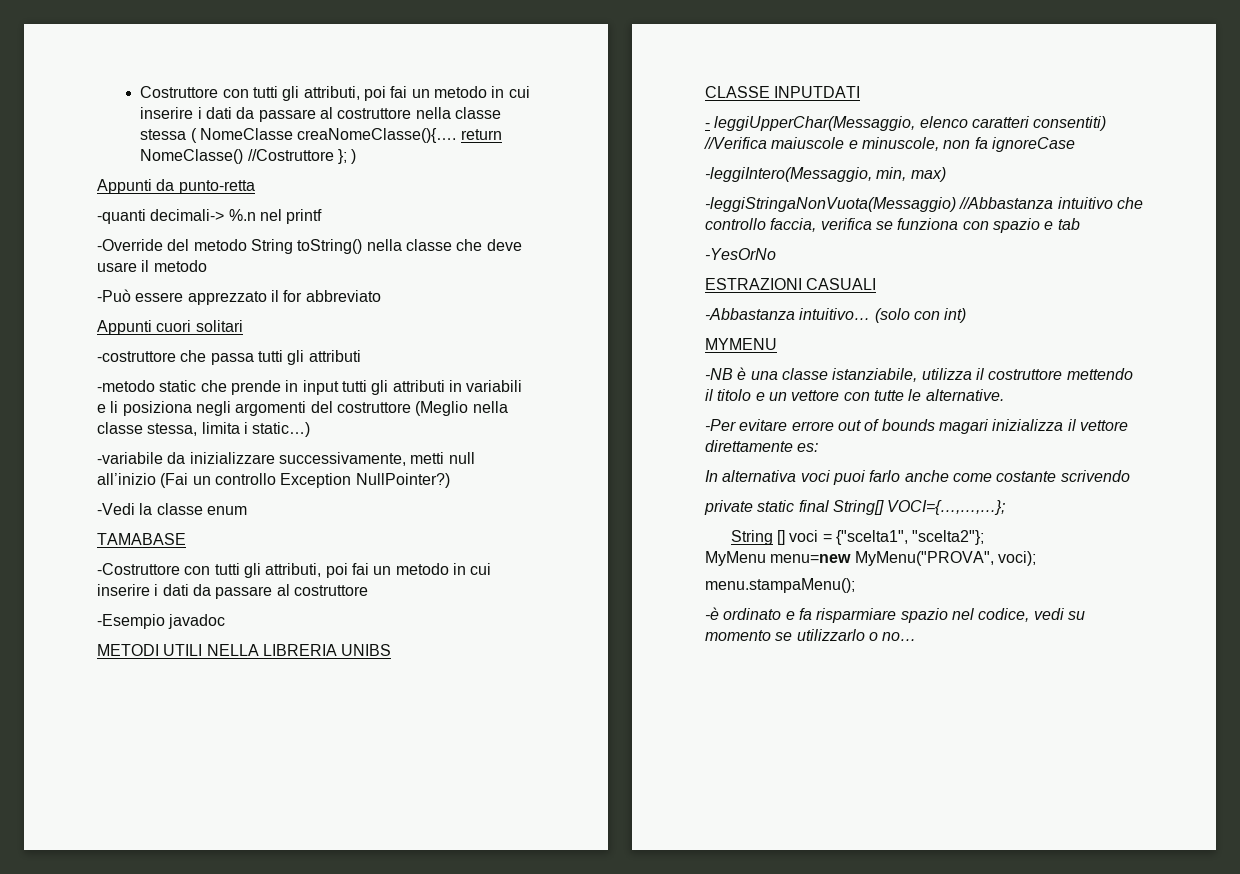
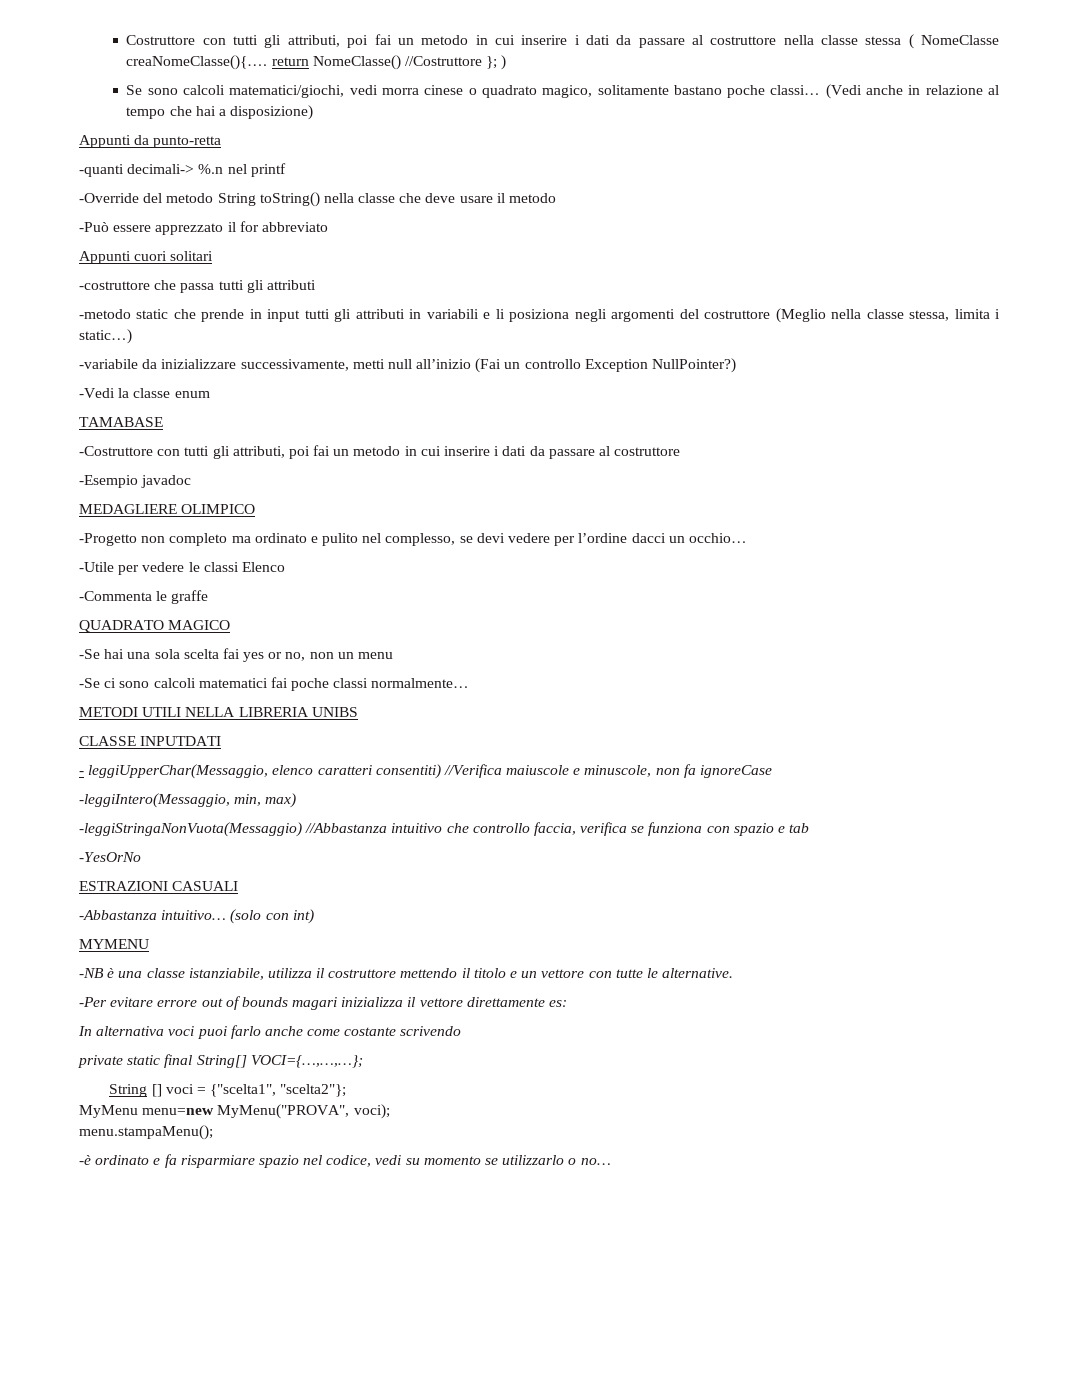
+ Se sono calcoli matematici/giochi, vedi morra cinese o quadrato magico, solitamente bastano poche classi… (Vedi anche in relazione al tempo che hai a disposizione)
+ MEDAGLIERE OLIMPICO
+ -Progetto non completo ma ordinato e pulito nel complesso, se devi vedere per l’ordine dacci un occhio…
+ -Utile per vedere le classi Elenco
+ -Commenta le graffe
+ QUADRATO MAGICO
+ -Se hai una sola scelta fai yes or no, non un menu
+ -Se ci sono calcoli matematici fai poche classi normalmente…

